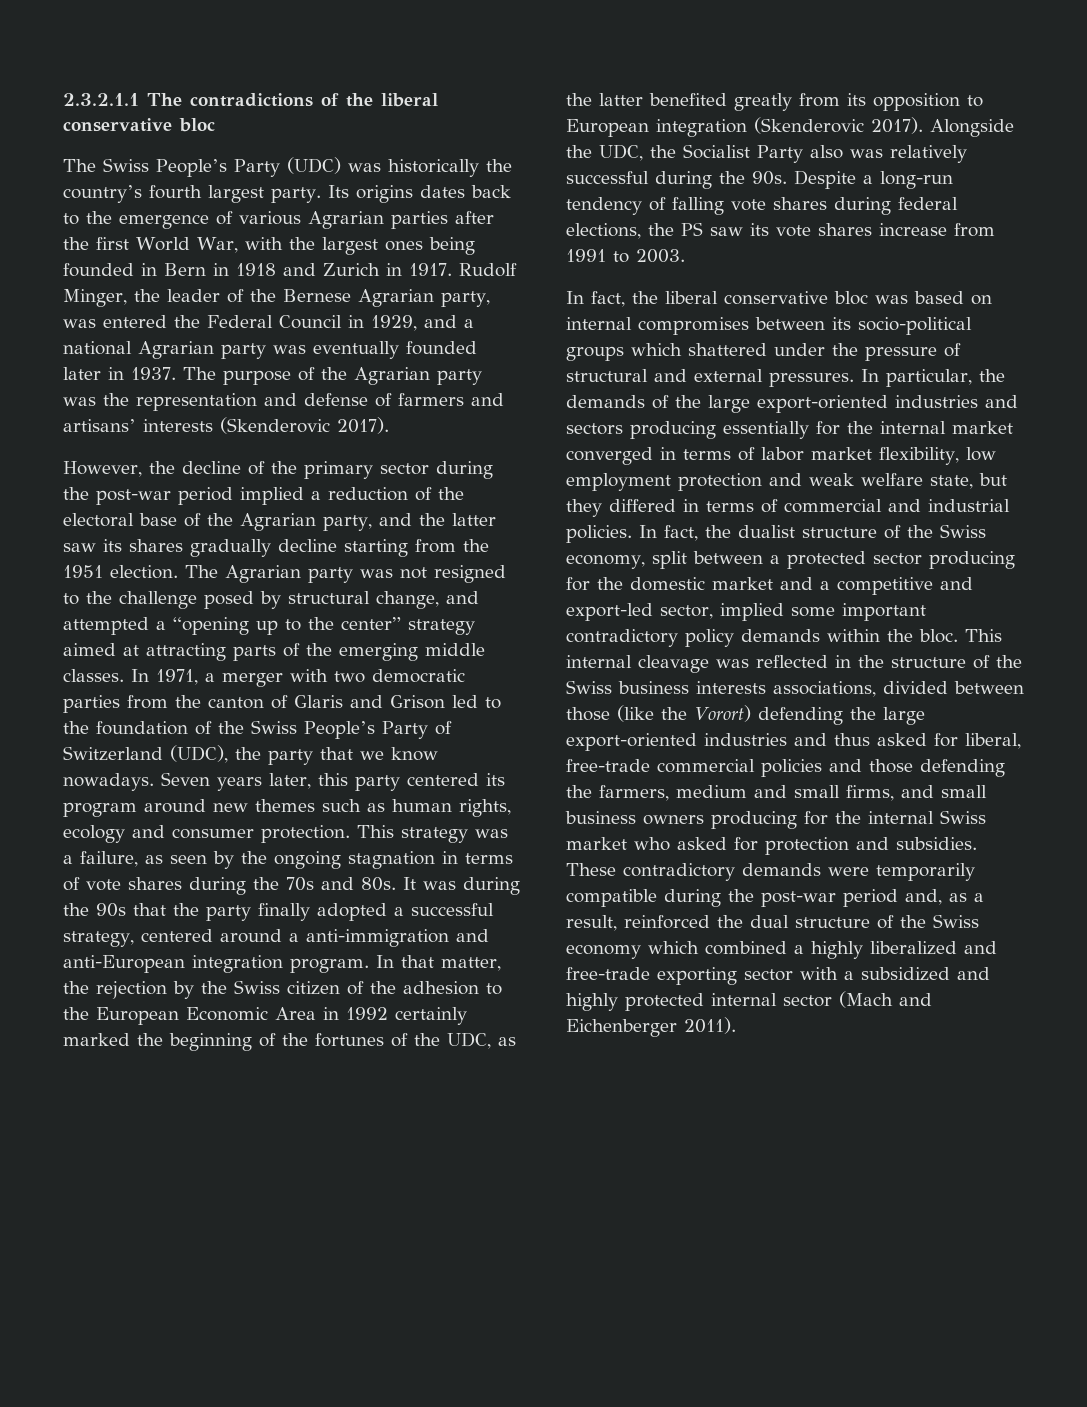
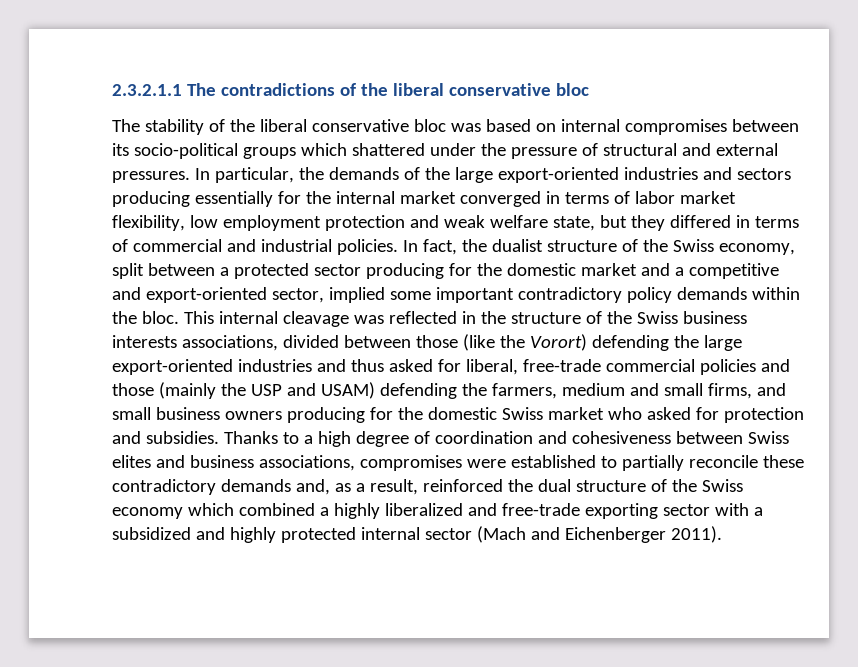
- The Swiss People’s Party (UDC) was historically the country’s fourth largest party. Its origins dates back to the emergence of various Agrarian parties after the first World War, with the largest ones being founded in Bern in 1918 and Zurich in 1917. Rudolf Minger, the leader of the Bernese Agrarian party, was entered the Federal Council in 1929, and a national Agrarian party was eventually founded later in 1937. The purpose of the Agrarian party was the representation and defense of farmers and artisans’ interests (Skenderovic 2017).
- However, the decline of the primary sector during the post-war period implied a reduction of the electoral base of the Agrarian party, and the latter saw its shares gradually decline starting from the 1951 election. The Agrarian party was not resigned to the challenge posed by structural change, and attempted a “opening up to the center” strategy aimed at attracting parts of the emerging middle classes. In 1971, a merger with two democratic parties from the canton of Glaris and Grison led to the foundation of the Swiss People’s Party of Switzerland (UDC), the party that we know nowadays. Seven years later, this party centered its program around new themes such as human rights, ecology and consumer protection. This strategy was a failure, as seen by the ongoing stagnation in terms of vote shares during the 70s and 80s. It was during the 90s that the party finally adopted a successful strategy, centered around a anti-immigration and anti-European integration program. In that matter, the rejection by the Swiss citizen of the adhesion to the European Economic Area in 1992 certainly marked the beginning of the fortunes of the UDC, as the latter benefited greatly from its opposition to European integration (Skenderovic 2017). Alongside the UDC, the Socialist Party also was relatively successful during the 90s. Despite a long-run tendency of falling vote shares during federal elections, the PS saw its vote shares increase from 1991 to 2003.
- In fact, the liberal conservative bloc was based on internal compromises between its socio-political groups which shattered under the pressure of structural and external pressures.
+ The stability of the liberal conservative bloc was based on internal compromises between its socio-political groups which shattered under the pressure of structural and external pressures.
- In fact, the dualist structure of the Swiss economy, split between a protected sector producing for the domestic market and a competitive and export-led sector, implied some important contradictory policy demands within the bloc.
+ In fact, the dualist structure of the Swiss economy, split between a protected sector producing for the domestic market and a competitive and export-oriented sector, implied some important contradictory policy demands within the bloc.
- This internal cleavage was reflected in the structure of the Swiss business interests associations, divided between those (like the Vorort) defending the large export-oriented industries and thus asked for liberal, free-trade commercial policies and those defending the farmers, medium and small firms, and small business owners producing for the internal Swiss market who asked for protection and subsidies.
+ This internal cleavage was reflected in the structure of the Swiss business interests associations, divided between those (like the Vorort) defending the large export-oriented industries and thus asked for liberal, free-trade commercial policies and those (mainly the USP and USAM) defending the farmers, medium and small firms, and small business owners producing for the domestic Swiss market who asked for protection and subsidies.
- These contradictory demands were temporarily compatible during the post-war period and, as a result, reinforced the dual structure of the Swiss economy which combined a highly liberalized and free-trade exporting sector with a subsidized and highly protected internal sector (Mach and Eichenberger 2011).
+ Thanks to a high degree of coordination and cohesiveness between Swiss elites and business associations, compromises were established to partially reconcile these contradictory demands and, as a result, reinforced the dual structure of the Swiss economy which combined a highly liberalized and free-trade exporting sector with a subsidized and highly protected internal sector (Mach and Eichenberger 2011).

